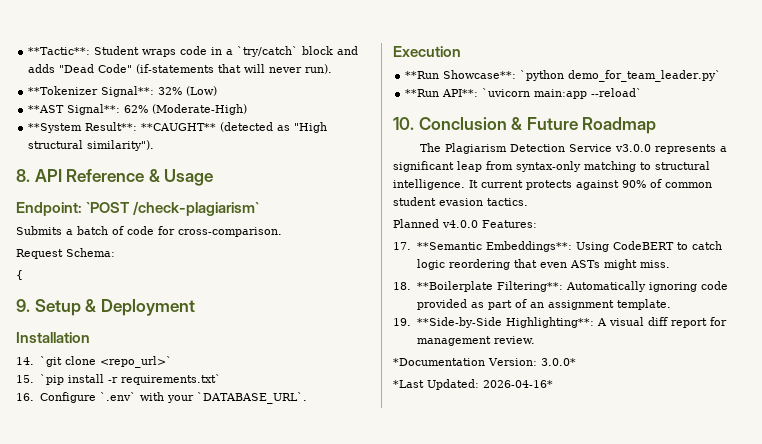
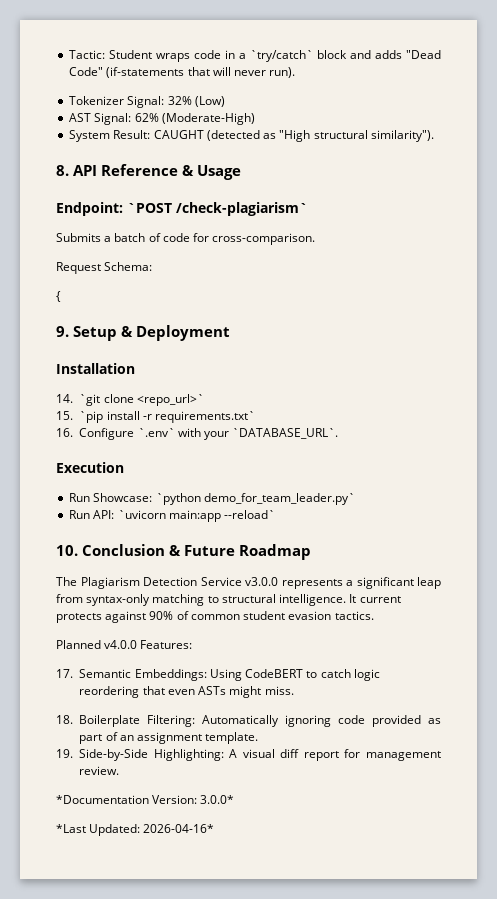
- **Tactic**: Student wraps code in a `try/catch` block and adds "Dead Code" (if-statements that will never run).
+ Tactic: Student wraps code in a `try/catch` block and adds "Dead Code" (if-statements that will never run).
- **Tokenizer Signal**: 32% (Low)
+ Tokenizer Signal: 32% (Low)
- **AST Signal**: 62% (Moderate-High)
+ AST Signal: 62% (Moderate-High)
- **System Result**: **CAUGHT** (detected as "High structural similarity").
+ System Result: CAUGHT (detected as "High structural similarity").
- **Run Showcase**: `python demo_for_team_leader.py`
+ Run Showcase: `python demo_for_team_leader.py`
- **Run API**: `uvicorn main:app --reload`
+ Run API: `uvicorn main:app --reload`
- 17. **Semantic Embeddings**: Using CodeBERT to catch logic reordering that even ASTs might miss.
+ 17. Semantic Embeddings: Using CodeBERT to catch logic reordering that even ASTs might miss.
- 18. **Boilerplate Filtering**: Automatically ignoring code provided as part of an assignment template.
+ 18. Boilerplate Filtering: Automatically ignoring code provided as part of an assignment template.
- 19. **Side-by-Side Highlighting**: A visual diff report for management review.
+ 19. Side-by-Side Highlighting: A visual diff report for management review.

